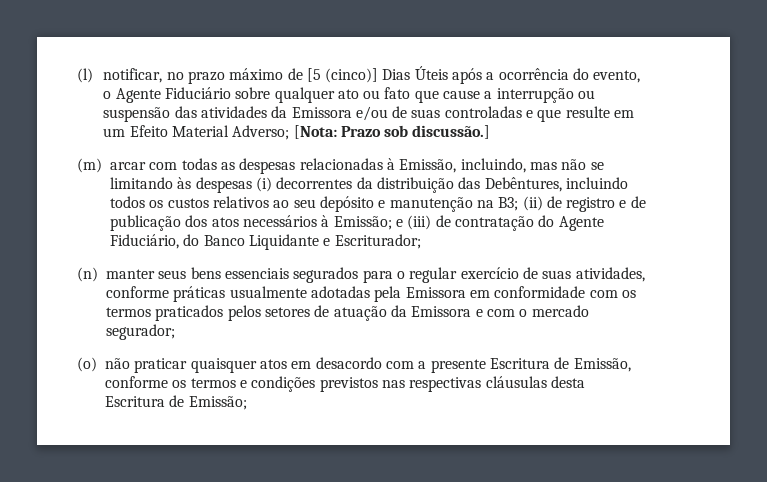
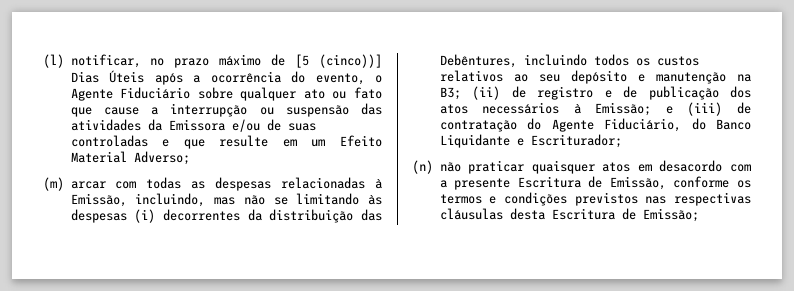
- (l) notificar, no prazo máximo de [5 (cinco)] Dias Úteis após a ocorrência do evento, o Agente Fiduciário sobre qualquer ato ou fato que cause a interrupção ou suspensão das atividades da Emissora e/ou de suas controladas e que resulte em um Efeito Material Adverso; [Nota: Prazo sob discussão.]
+ (l) notificar, no prazo máximo de [5 (cinco))] Dias Úteis após a ocorrência do evento, o Agente Fiduciário sobre qualquer ato ou fato que cause a interrupção ou suspensão das atividades da Emissora e/ou de suas controladas e que resulte em um Efeito Material Adverso;
- (n) manter seus bens essenciais segurados para o regular exercício de suas atividades, conforme práticas usualmente adotadas pela Emissora em conformidade com os termos praticados pelos setores de atuação da Emissora e com o mercado segurador;
- (o) não praticar quaisquer atos em desacordo com a presente Escritura de Emissão, conforme os termos e condições previstos nas respectivas cláusulas desta Escritura de Emissão;
+ (n) não praticar quaisquer atos em desacordo com a presente Escritura de Emissão, conforme os termos e condições previstos nas respectivas cláusulas desta Escritura de Emissão;

